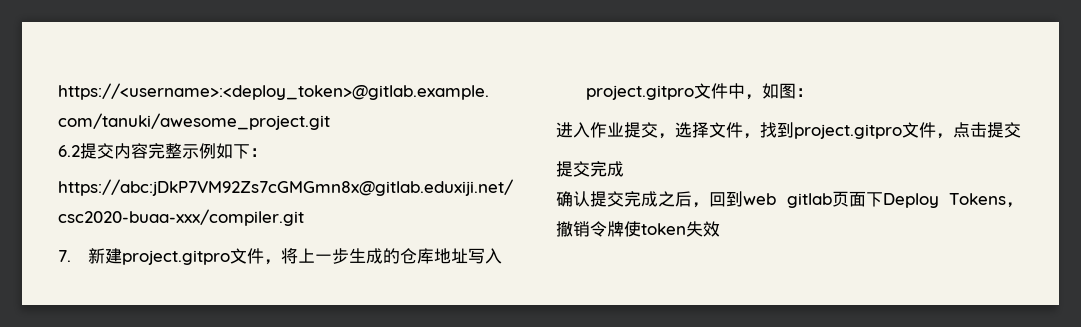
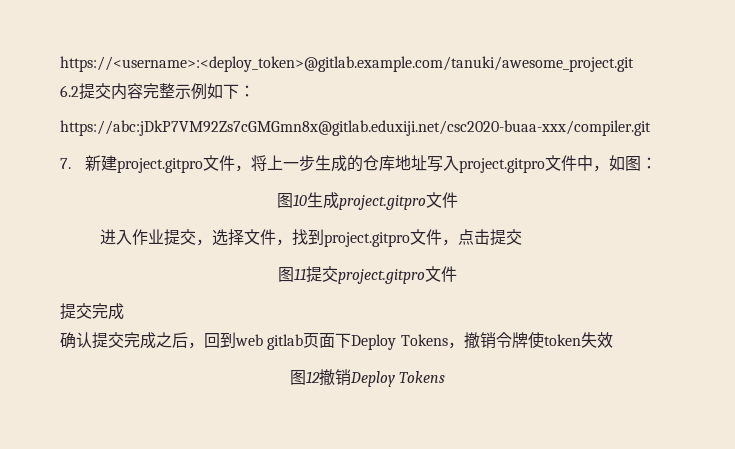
+ 图10生成project.gitpro文件
+ 图11提交project.gitpro文件
+ 图12撤销Deploy Tokens

